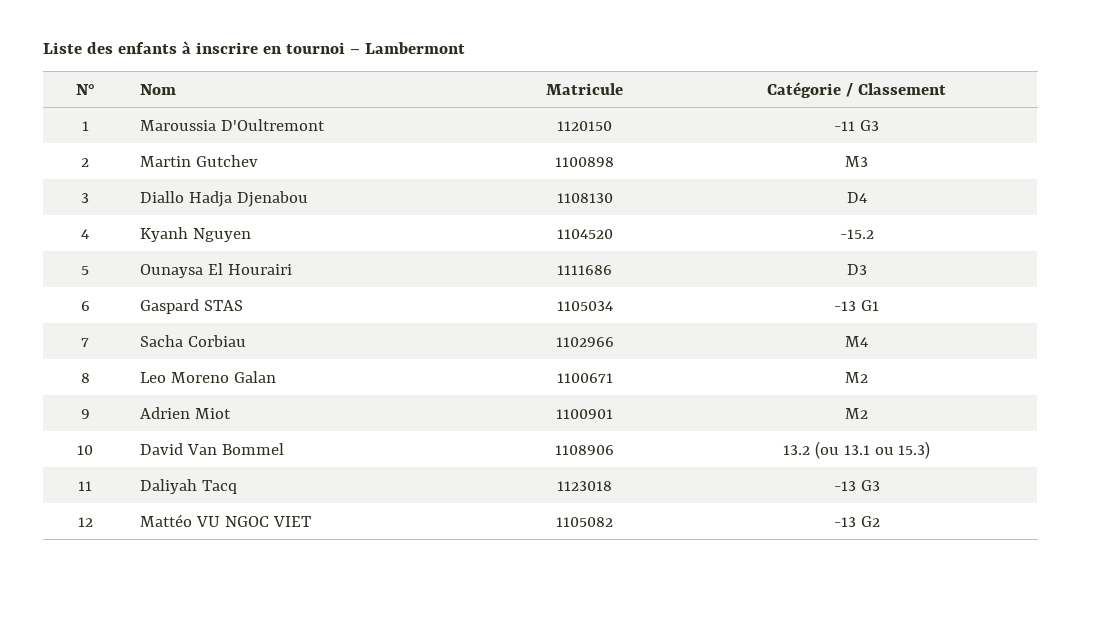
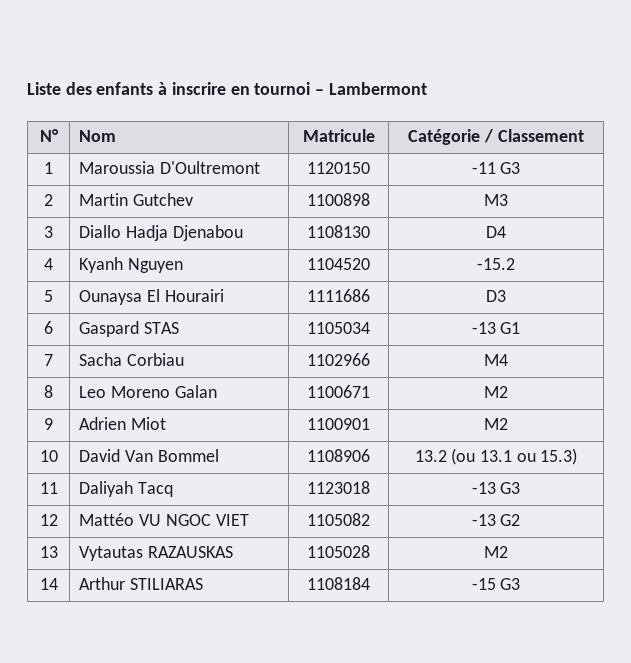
+ 13 | Vytautas RAZAUSKAS | 1105028 | M2
+ 14 | Arthur STILIARAS | 1108184 | -15 G3

